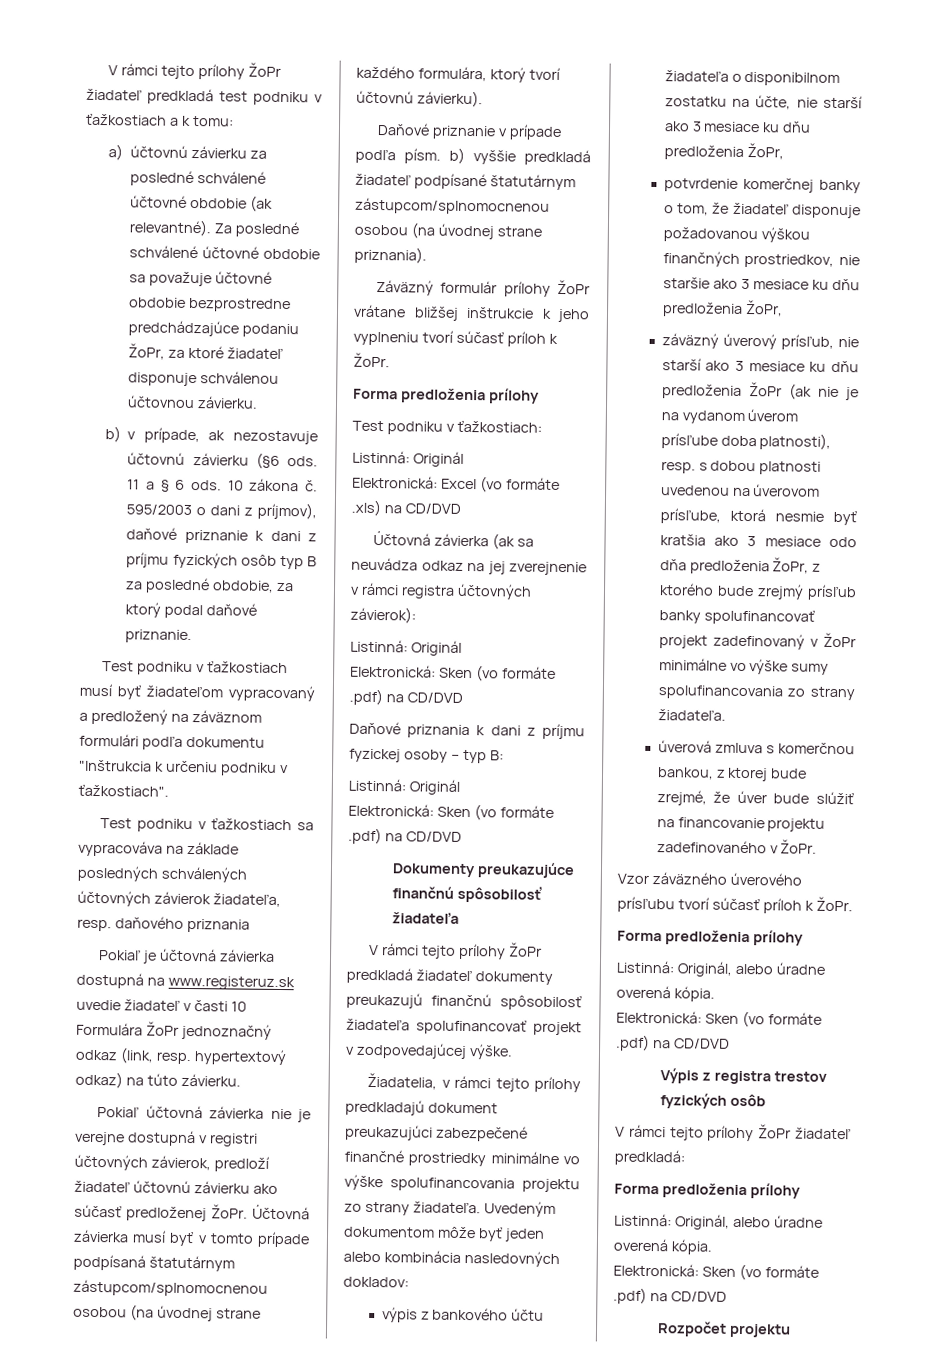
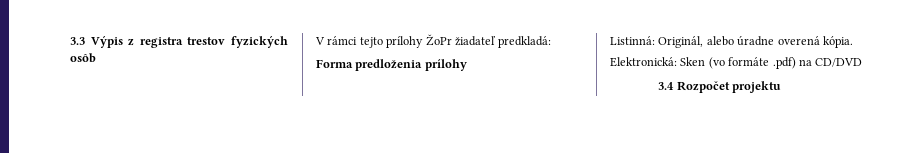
- V rámci tejto prílohy ŽoPr žiadateľ predkladá test podniku v ťažkostiach a k tomu:
- a) účtovnú závierku za posledné schválené účtovné obdobie (ak relevantné). Za posledné schválené účtovné obdobie sa považuje účtovné obdobie bezprostredne predchádzajúce podaniu ŽoPr, za ktoré žiadateľ disponuje schválenou účtovnou závierku.
- b) v prípade, ak nezostavuje účtovnú závierku (§6 ods. 11 a § 6 ods. 10 zákona č. 595/2003 o dani z príjmov), daňové priznanie k dani z príjmu fyzických osôb typ B za posledné obdobie, za ktorý podal daňové priznanie.
- Test podniku v ťažkostiach musí byť žiadateľom vypracovaný a predložený na záväznom formulári podľa dokumentu "Inštrukcia k určeniu podniku v ťažkostiach".
- Test podniku v ťažkostiach sa vypracováva na základe posledných schválených účtovných závierok žiadateľa, resp. daňového priznania
- Pokiaľ je účtovná závierka dostupná na www.registeruz.sk uvedie žiadateľ v časti 10 Formulára ŽoPr jednoznačný odkaz (link, resp. hypertextový odkaz) na túto závierku.
- Pokiaľ účtovná závierka nie je verejne dostupná v registri účtovných závierok, predloží žiadateľ účtovnú závierku ako súčasť predloženej ŽoPr. Účtovná závierka musí byť v tomto prípade podpísaná štatutárnym zástupcom/splnomocnenou osobou (na úvodnej strane každého formulára, ktorý tvorí účtovnú závierku).
- Daňové priznanie v prípade podľa písm. b) vyššie predkladá žiadateľ podpísané štatutárnym zástupcom/splnomocnenou osobou (na úvodnej strane priznania).
- Záväzný formulár prílohy ŽoPr vrátane bližšej inštrukcie k jeho vyplneniu tvorí súčasť príloh k ŽoPr.
- Forma predloženia prílohy
- Test podniku v ťažkostiach:
- Listinná: Originál
- Elektronická: Excel (vo formáte .xls) na CD/DVD
- Účtovná závierka (ak sa neuvádza odkaz na jej zverejnenie v rámci registra účtovných závierok):
- Listinná: Originál
- Elektronická: Sken (vo formáte .pdf) na CD/DVD
- Daňové priznania k dani z príjmu fyzickej osoby – typ B:
- Listinná: Originál
- Elektronická: Sken (vo formáte .pdf) na CD/DVD
- Dokumenty preukazujúce finančnú spôsobilosť žiadateľa
- V rámci tejto prílohy ŽoPr predkladá žiadateľ dokumenty preukazujú finančnú spôsobilosť žiadateľa spolufinancovať projekt v zodpovedajúcej výške.
- Žiadatelia, v rámci tejto prílohy predkladajú dokument preukazujúci zabezpečené finančné prostriedky minimálne vo výške spolufinancovania projektu zo strany žiadateľa. Uvedeným dokumentom môže byť jeden alebo kombinácia nasledovných dokladov:
- výpis z bankového účtu žiadateľa o disponibilnom zostatku na účte, nie starší ako 3 mesiace ku dňu predloženia ŽoPr,
- potvrdenie komerčnej banky o tom, že žiadateľ disponuje požadovanou výškou finančných prostriedkov, nie staršie ako 3 mesiace ku dňu predloženia ŽoPr,
- záväzný úverový prísľub, nie starší ako 3 mesiace ku dňu predloženia ŽoPr (ak nie je na vydanom úverom prísľube doba platnosti), resp. s dobou platnosti uvedenou na úverovom prísľube, ktorá nesmie byť kratšia ako 3 mesiace odo dňa predloženia ŽoPr, z ktorého bude zrejmý prísľub banky spolufinancovať projekt zadefinovaný v ŽoPr minimálne vo výške sumy spolufinancovania zo strany žiadateľa.
- úverová zmluva s komerčnou bankou, z ktorej bude zrejmé, že úver bude slúžiť na financovanie projektu zadefinovaného v ŽoPr.
- Vzor záväzného úverového prísľubu tvorí súčasť príloh k ŽoPr.
- Forma predloženia prílohy
- Listinná: Originál, alebo úradne overená kópia.
- Elektronická: Sken (vo formáte .pdf) na CD/DVD
- Výpis z registra trestov fyzických osôb
+ 3.3 Výpis z registra trestov fyzických osôb
- Rozpočet projektu
+ 3.4 Rozpočet projektu

